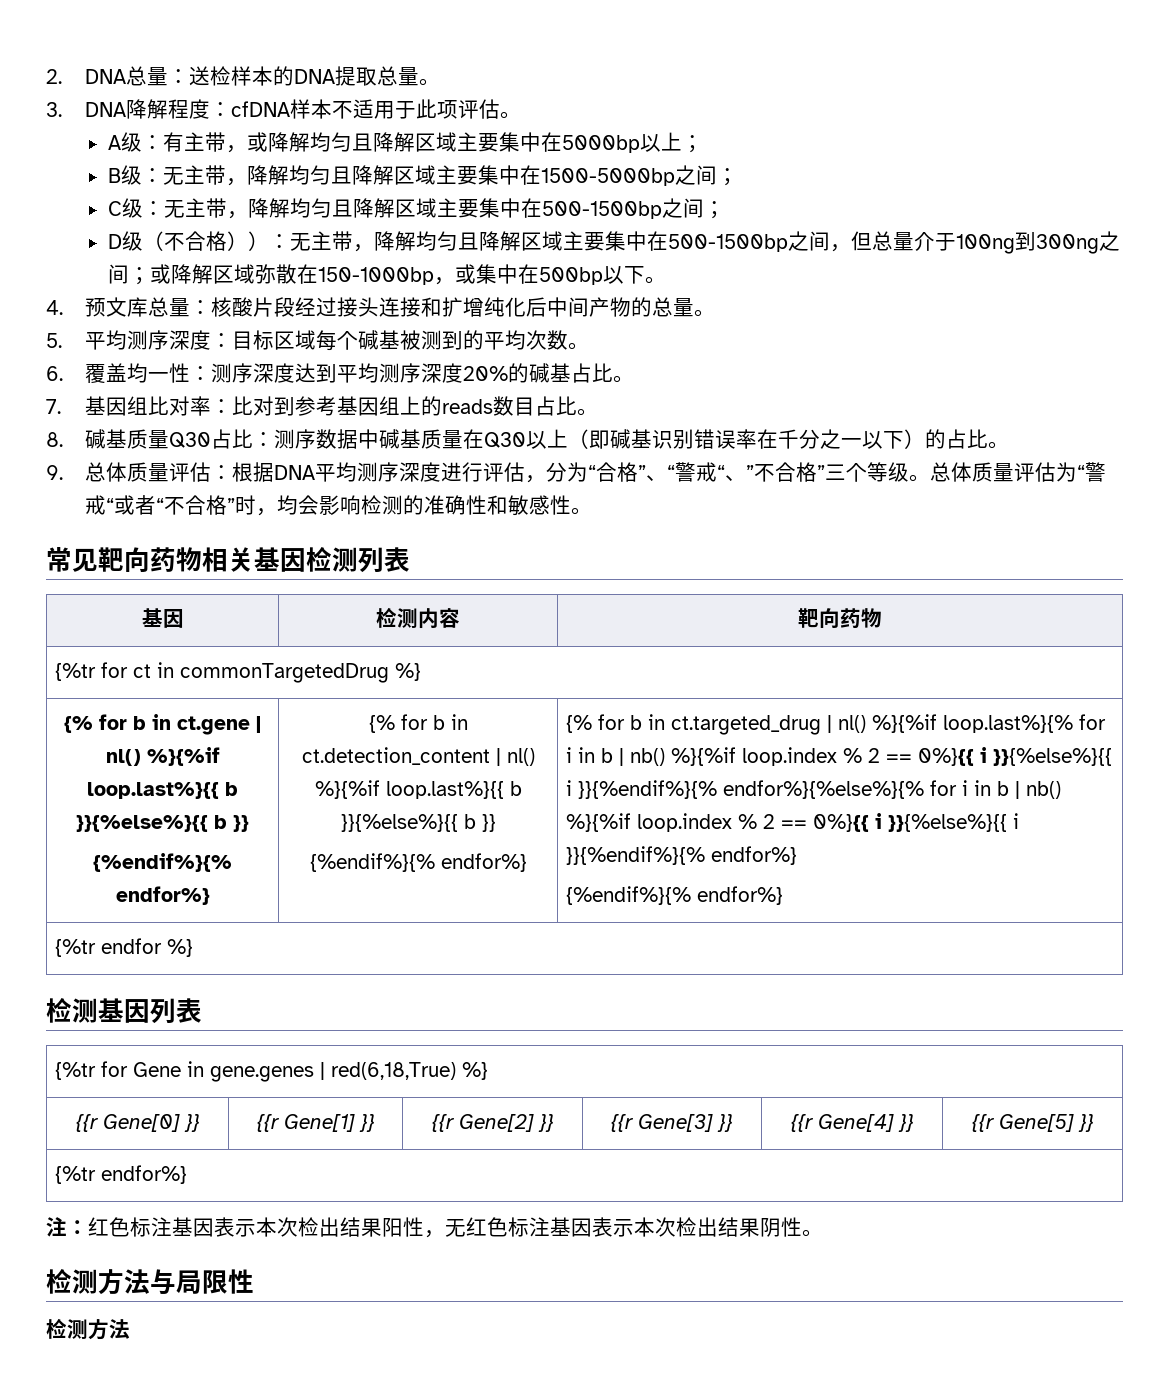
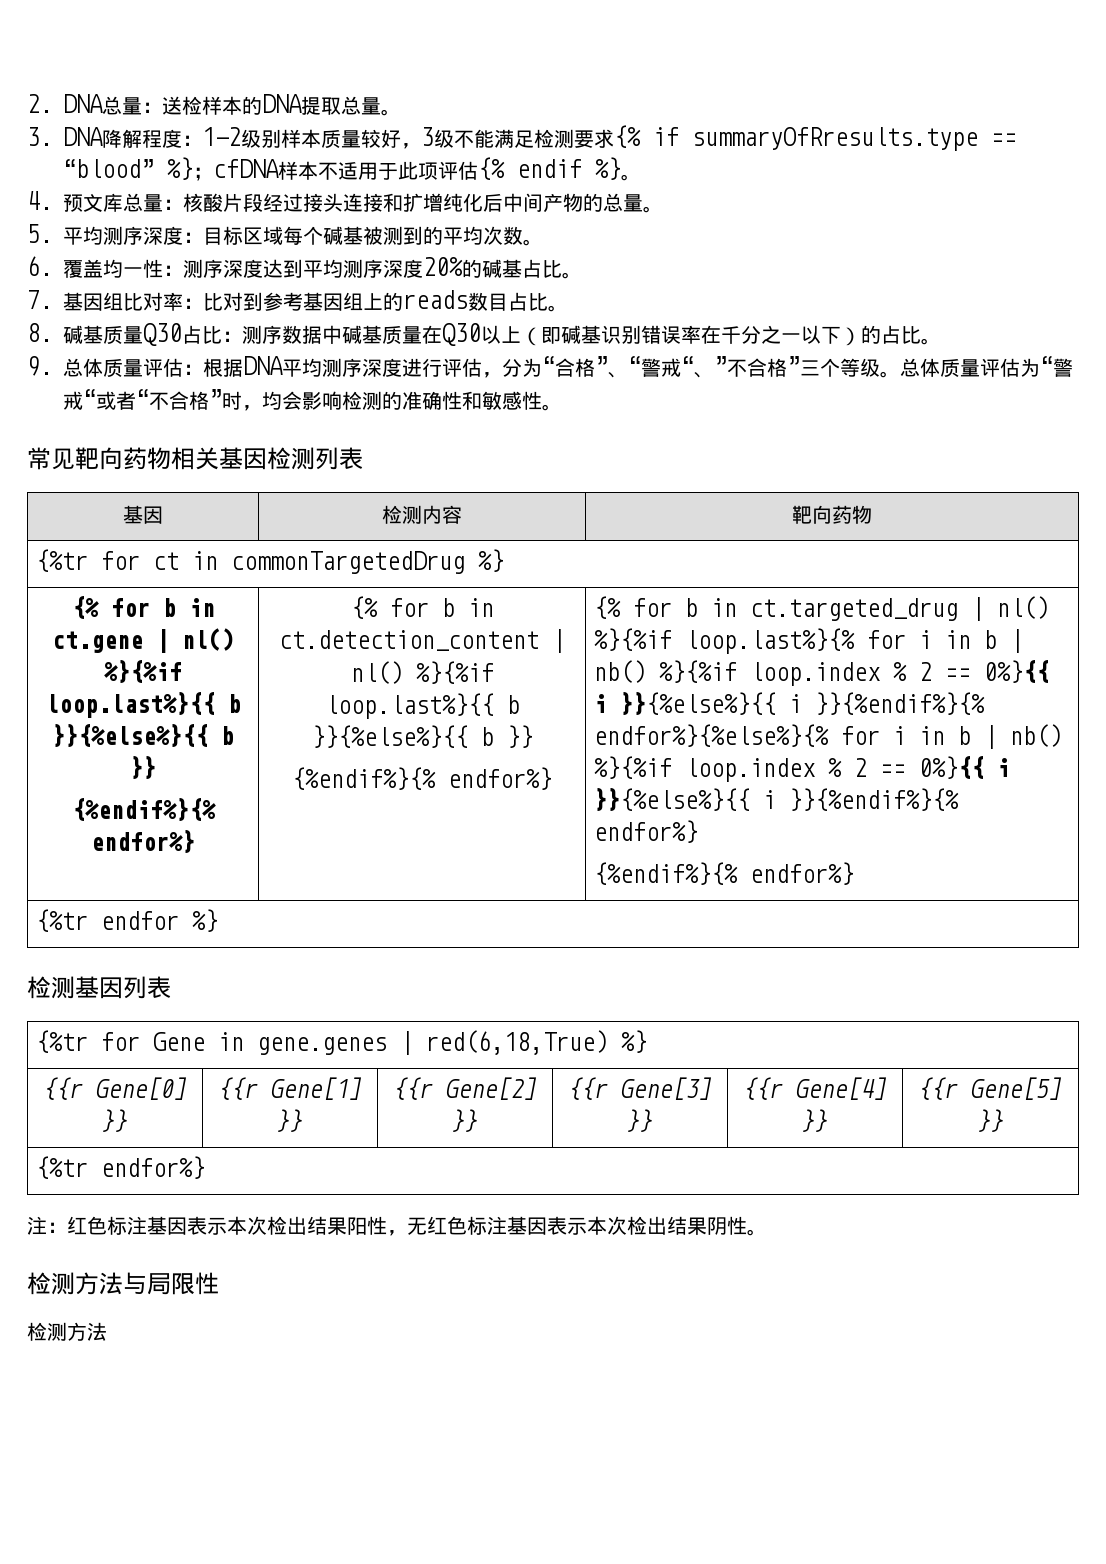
- 3. DNA降解程度：cfDNA样本不适用于此项评估。
- A级：有主带，或降解均匀且降解区域主要集中在5000bp以上；
- B级：无主带，降解均匀且降解区域主要集中在1500-5000bp之间；
- C级：无主带，降解均匀且降解区域主要集中在500-1500bp之间；
- D级（不合格））：无主带，降解均匀且降解区域主要集中在500-1500bp之间，但总量介于100ng到300ng之间；或降解区域弥散在150-1000bp，或集中在500bp以下。
+ 3. DNA降解程度：1-2级别样本质量较好，3级不能满足检测要求{% if summaryOfRresults.type == “blood” %}；cfDNA样本不适用于此项评估{% endif %}。

